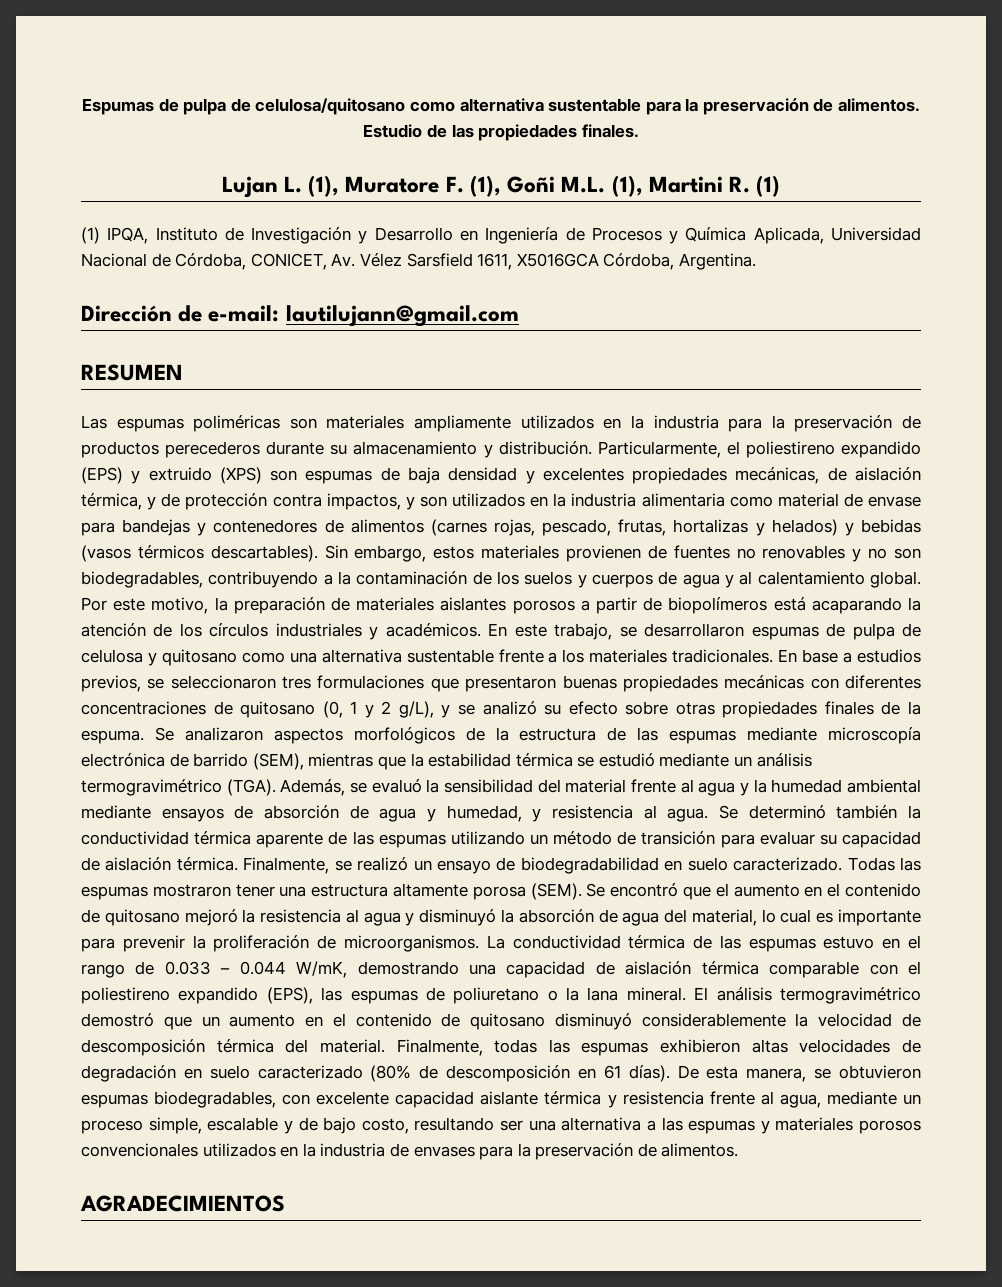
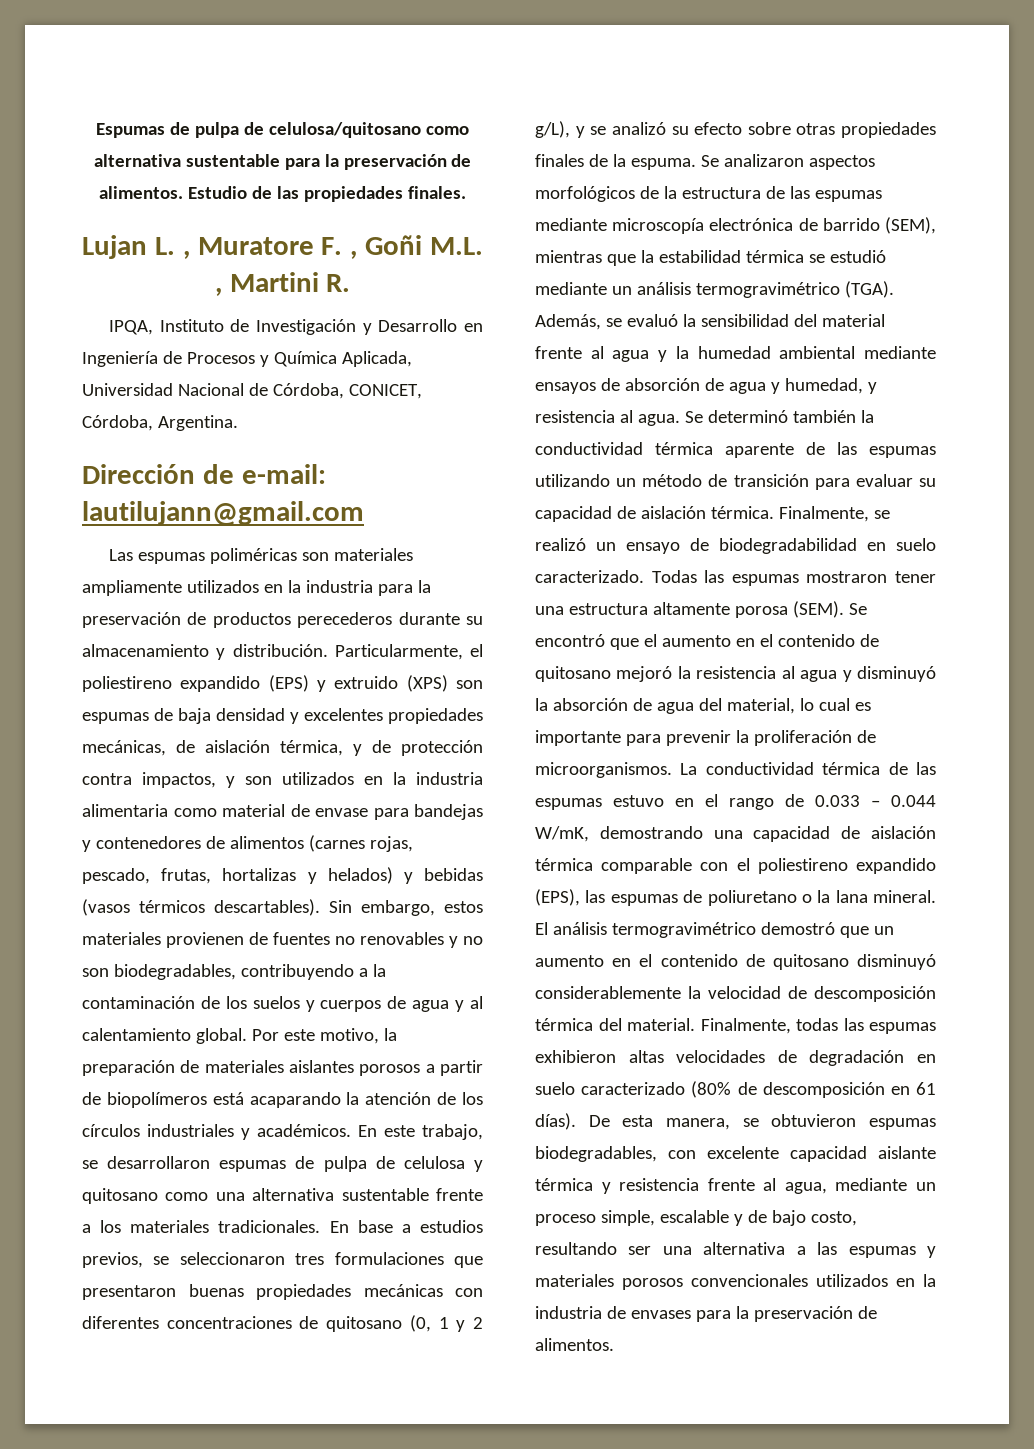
- Lujan L. (1), Muratore F. (1), Goñi M.L. (1), Martini R. (1)
- (1) IPQA, Instituto de Investigación y Desarrollo en Ingeniería de Procesos y Química Aplicada, Universidad Nacional de Córdoba, CONICET, Av. Vélez Sarsfield 1611, X5016GCA Córdoba, Argentina.
+ Lujan L. , Muratore F. , Goñi M.L. , Martini R.
+ IPQA, Instituto de Investigación y Desarrollo en Ingeniería de Procesos y Química Aplicada, Universidad Nacional de Córdoba, CONICET, Córdoba, Argentina.
- RESUMEN
- AGRADECIMIENTOS

